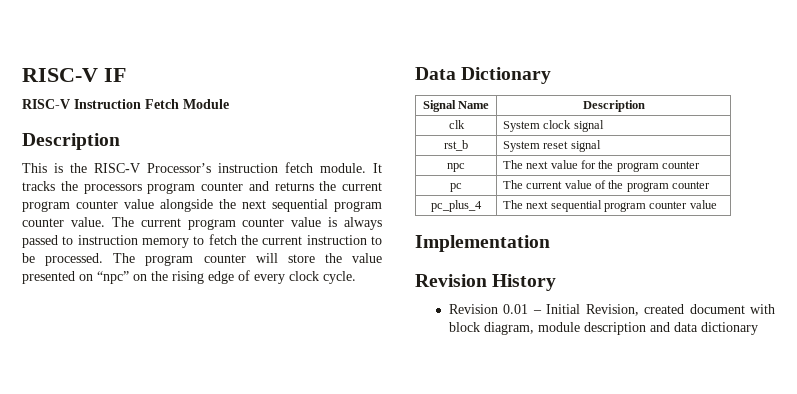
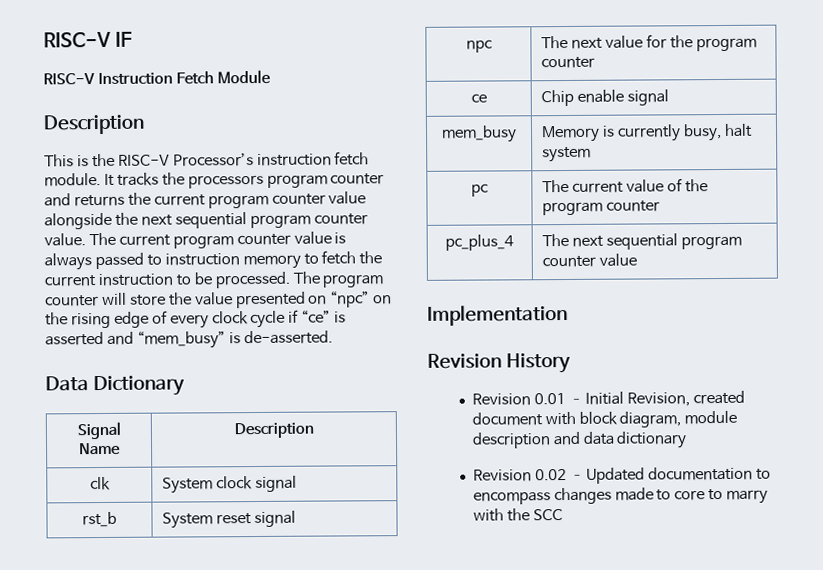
- The program counter will store the value presented on “npc” on the rising edge of every clock cycle.
+ The program counter will store the value presented on “npc” on the rising edge of every clock cycle if “ce” is asserted and “mem_busy” is de-asserted.
+ ce | Chip enable signal
+ mem_busy | Memory is currently busy, halt system
+ Revision 0.02 – Updated documentation to encompass changes made to core to marry with the SCC

